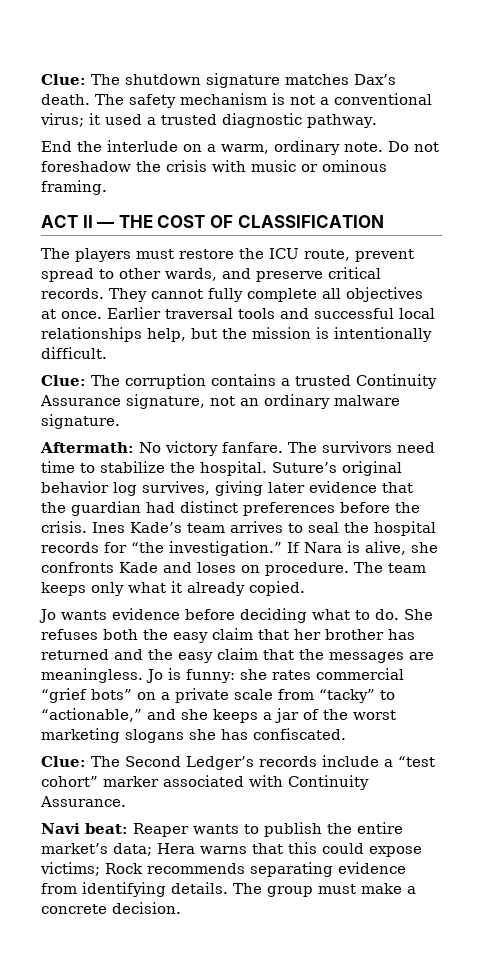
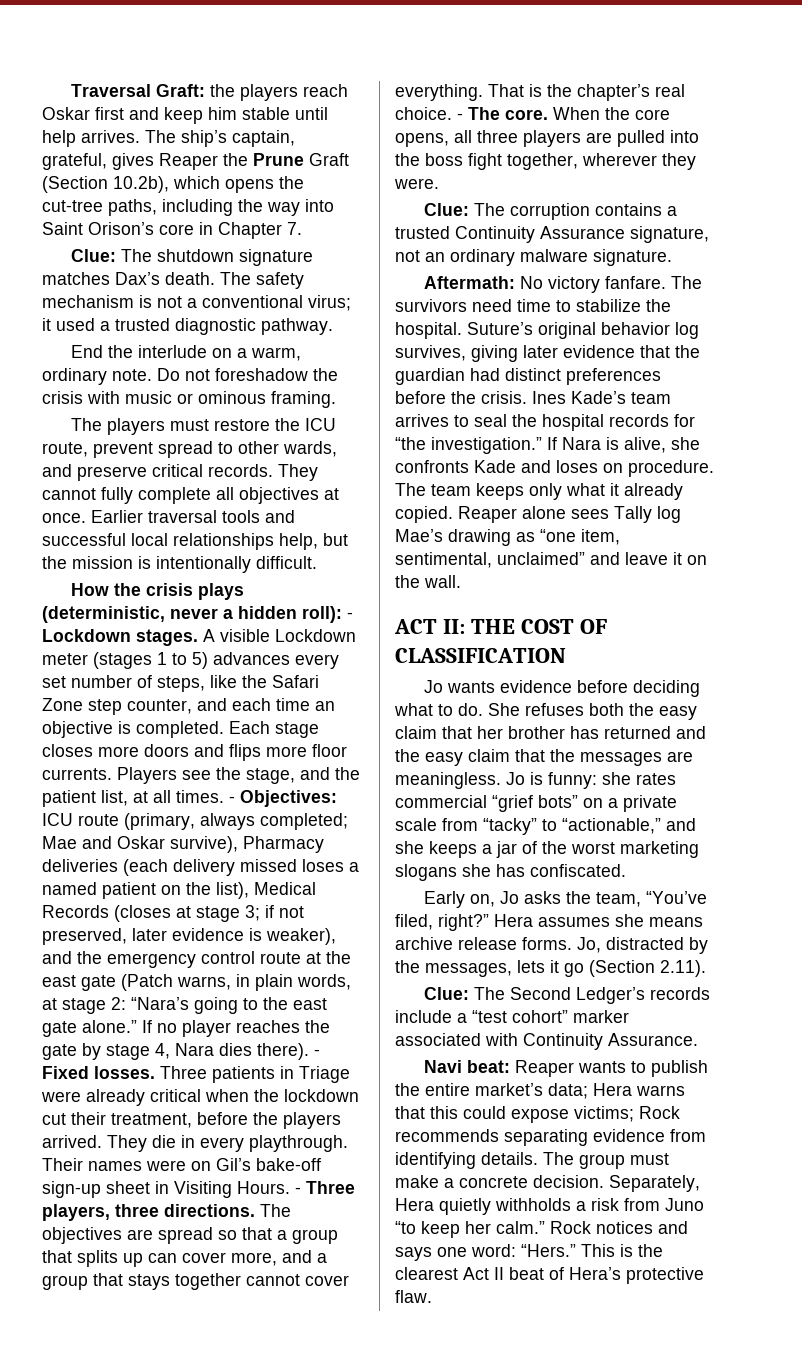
+ Traversal Graft: the players reach Oskar first and keep him stable until help arrives. The ship’s captain, grateful, gives Reaper the Prune Graft (Section 10.2b), which opens the cut-tree paths, including the way into Saint Orison’s core in Chapter 7.
- ACT II — THE COST OF CLASSIFICATION
+ How the crisis plays (deterministic, never a hidden roll): - Lockdown stages. A visible Lockdown meter (stages 1 to 5) advances every set number of steps, like the Safari Zone step counter, and each time an objective is completed. Each stage closes more doors and flips more floor currents. Players see the stage, and the patient list, at all times. - Objectives: ICU route (primary, always completed; Mae and Oskar survive), Pharmacy deliveries (each delivery missed loses a named patient on the list), Medical Records (closes at stage 3; if not preserved, later evidence is weaker), and the emergency control route at the east gate (Patch warns, in plain words, at stage 2: “Nara’s going to the east gate alone.” If no player reaches the gate by stage 4, Nara dies there). - Fixed losses. Three patients in Triage were already critical when the lockdown cut their treatment, before the players arrived. They die in every playthrough. Their names were on Gil’s bake-off sign-up sheet in Visiting Hours. - Three players, three directions. The objectives are spread so that a group that splits up can cover more, and a group that stays together cannot cover everything. That is the chapter’s real choice. - The core. When the core opens, all three players are pulled into the boss fight together, wherever they were.
+ Reaper alone sees Tally log Mae’s drawing as “one item, sentimental, unclaimed” and leave it on the wall.
+ ACT II: THE COST OF CLASSIFICATION
+ Early on, Jo asks the team, “You’ve filed, right?” Hera assumes she means archive release forms. Jo, distracted by the messages, lets it go (Section 2.11).
+ Separately, Hera quietly withholds a risk from Juno “to keep her calm.” Rock notices and says one word: “Hers.” This is the clearest Act II beat of Hera’s protective flaw.

